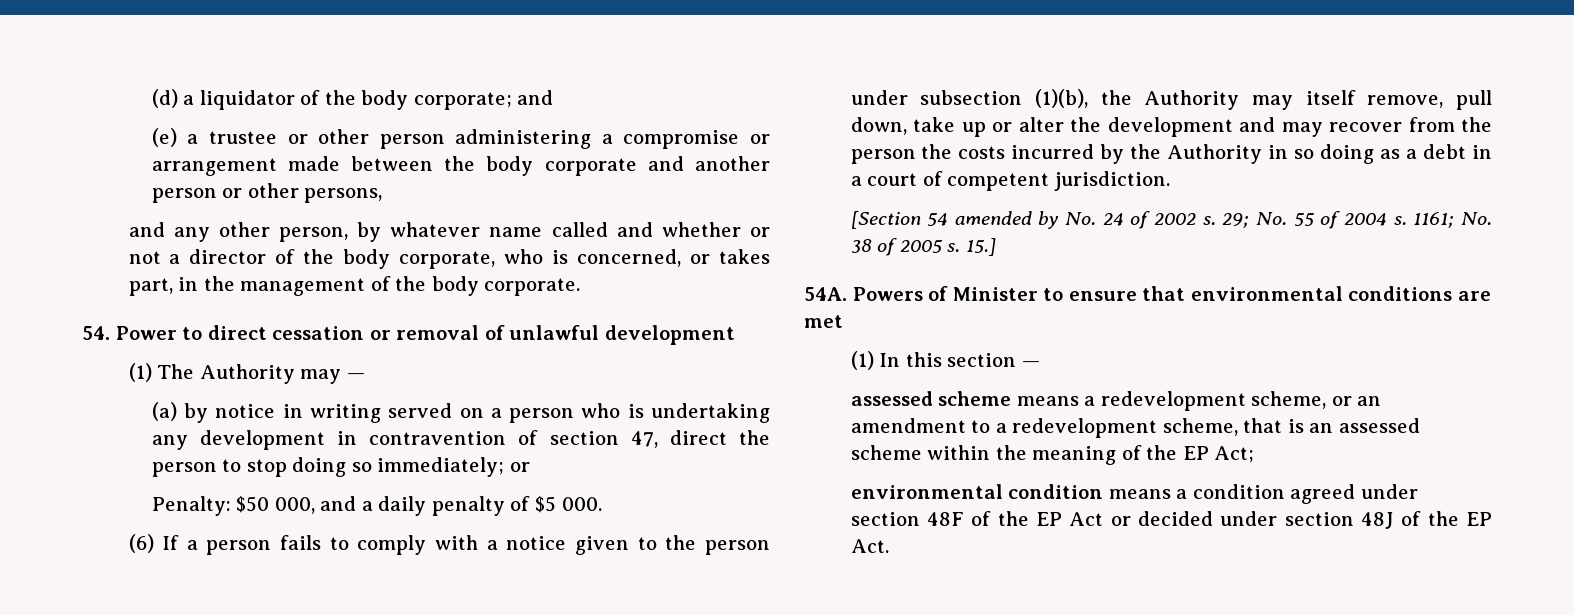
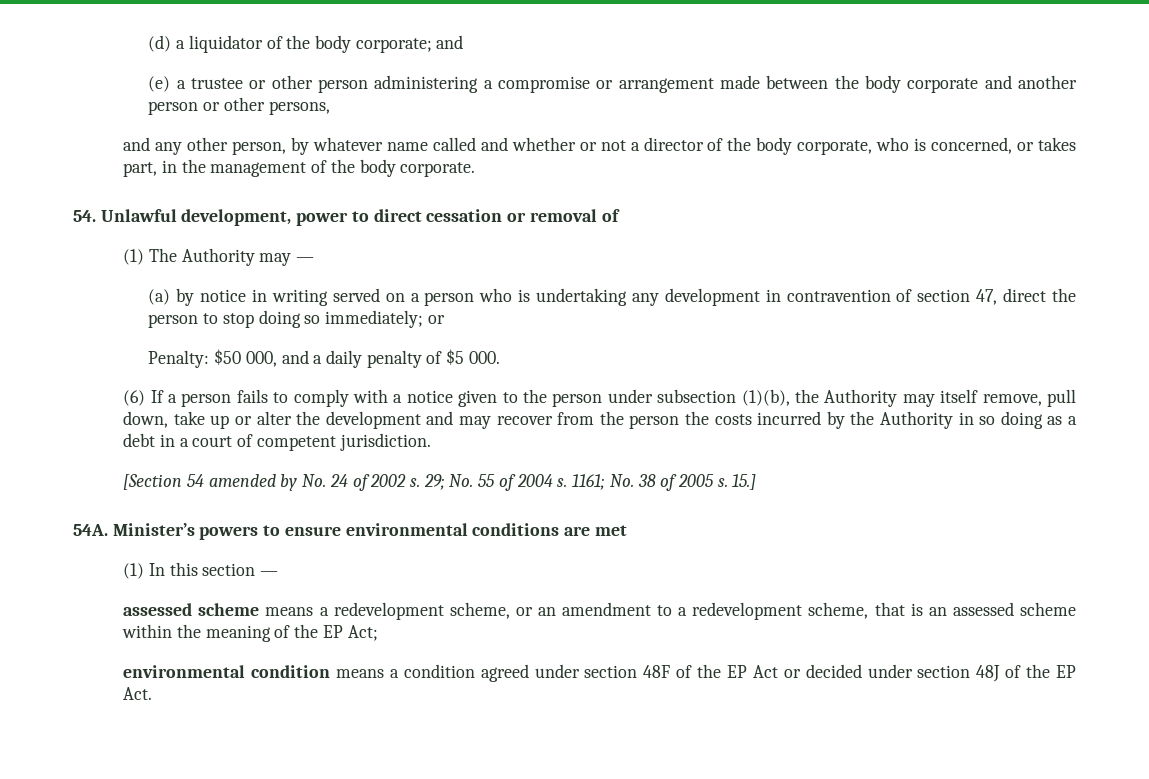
- 54. Power to direct cessation or removal of unlawful development
+ 54. Unlawful development, power to direct cessation or removal of
- Powers of Minister to ensure that environmental conditions are met
+ Minister’s powers to ensure environmental conditions are met

